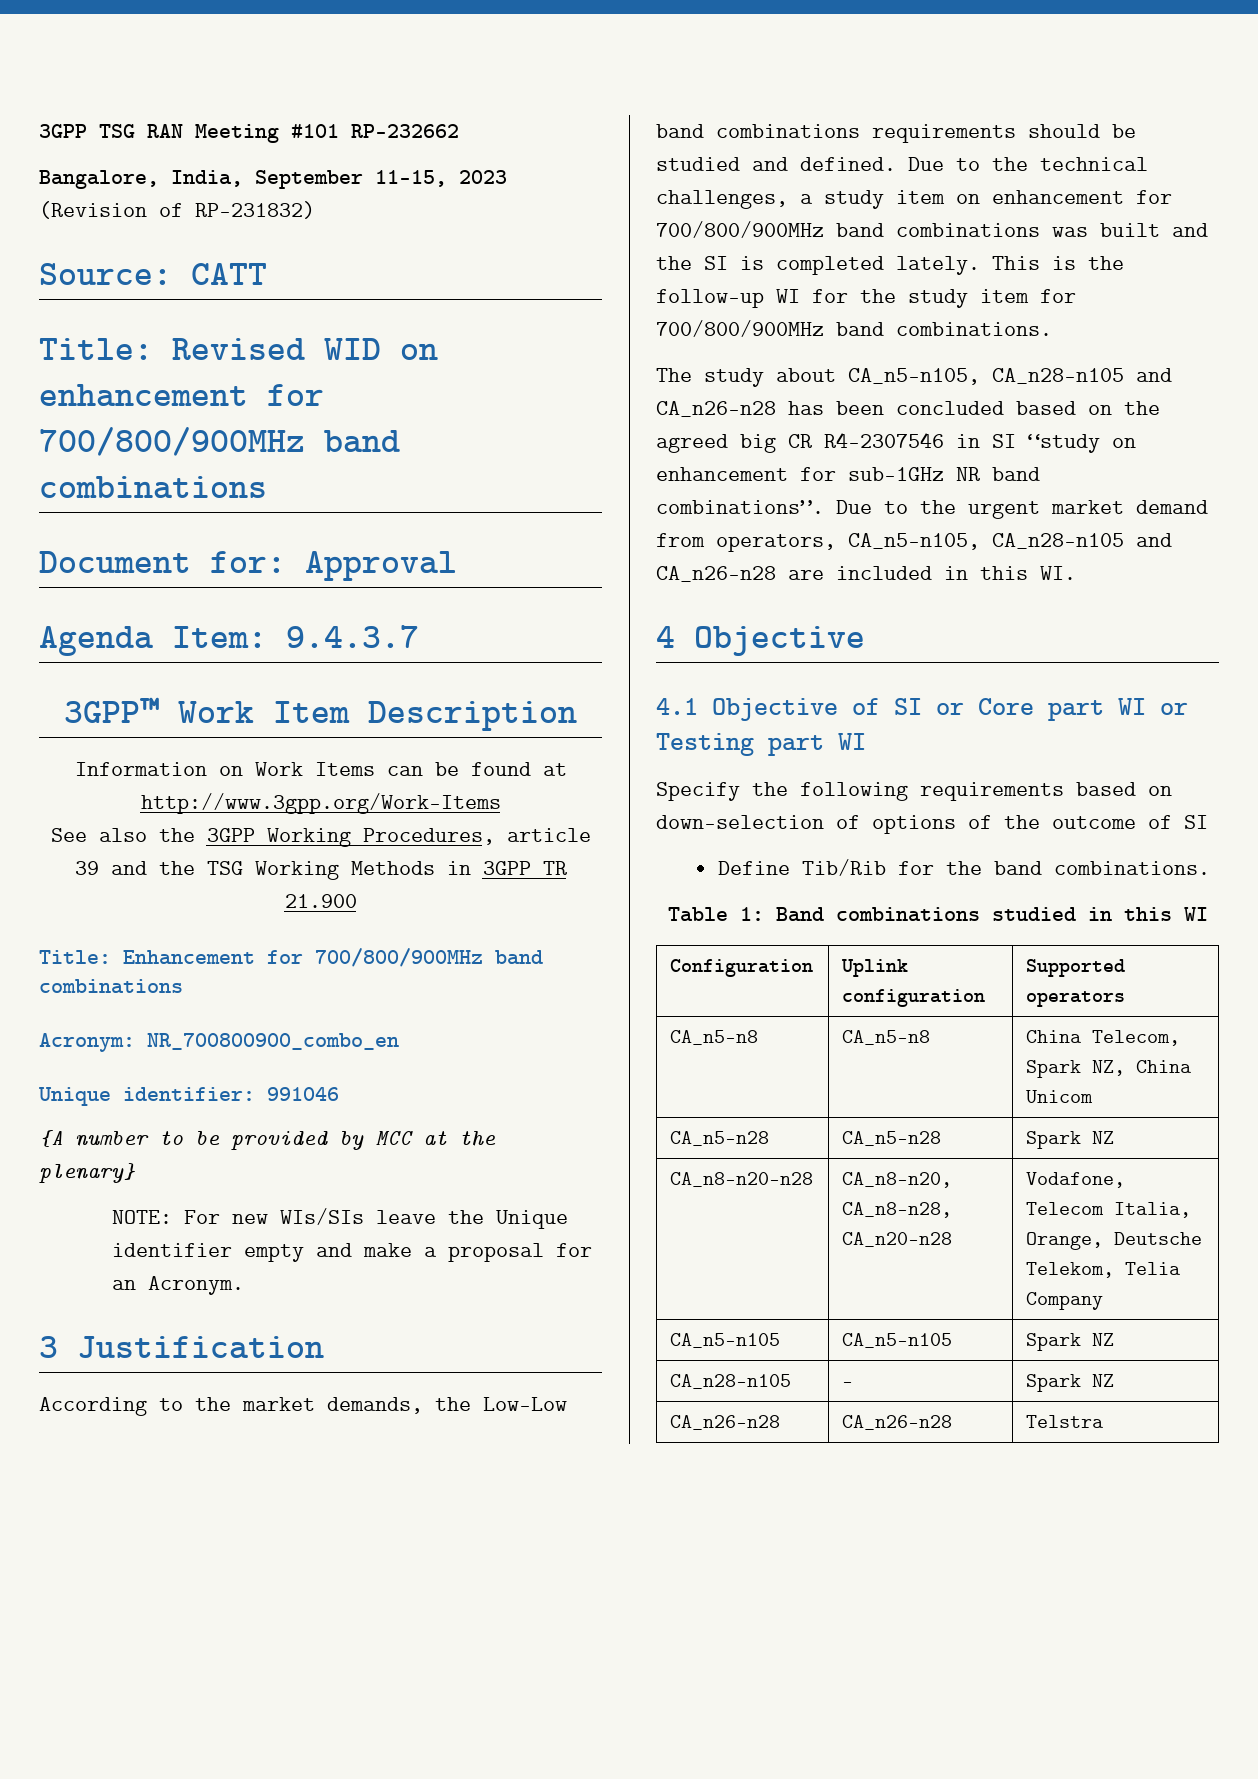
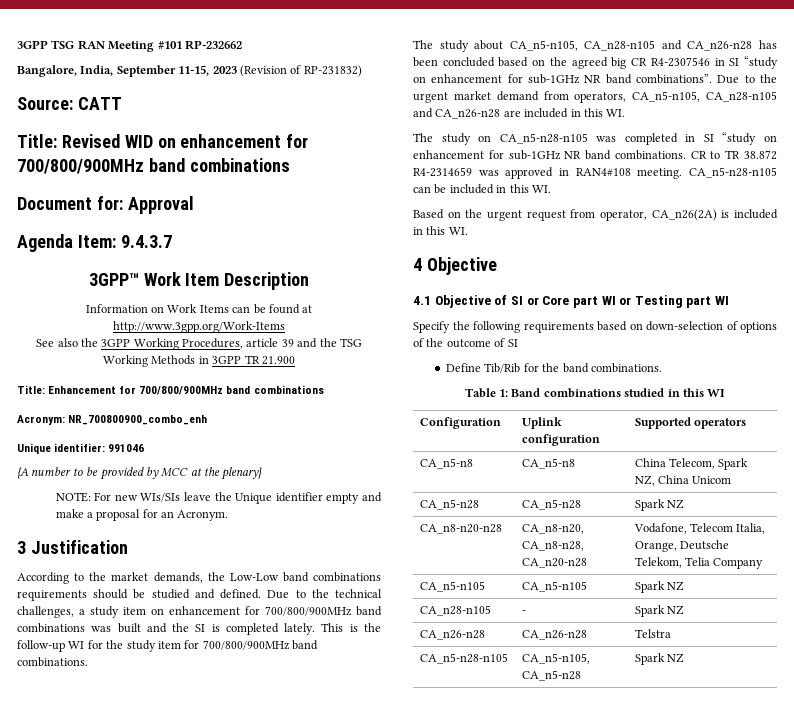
- Acronym: NR_700800900_combo_en
+ Acronym: NR_700800900_combo_enh
+ The study on CA_n5-n28-n105 was completed in SI “study on enhancement for sub-1GHz NR band combinations. CR to TR 38.872 R4-2314659 was approved in RAN4#108 meeting. CA_n5-n28-n105 can be included in this WI.
+ Based on the urgent request from operator, CA_n26(2A) is included in this WI.
+ CA_n5-n28-n105 | CA_n5-n105, CA_n5-n28 | Spark NZ

